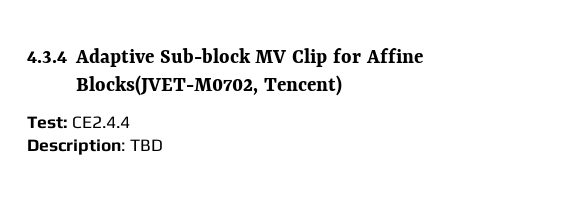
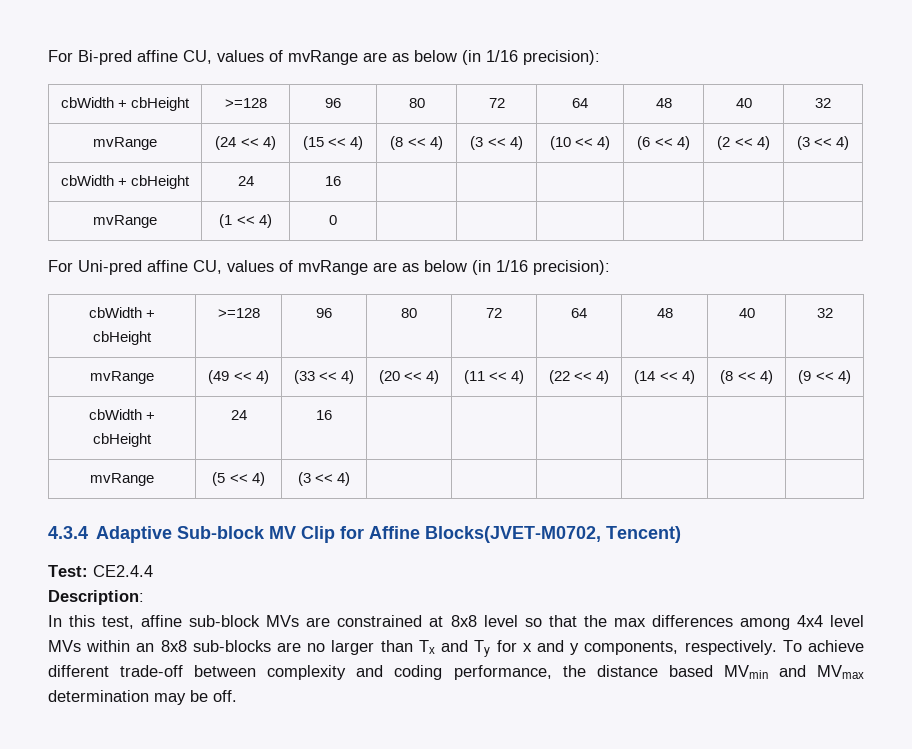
+ For Bi-pred affine CU, values of mvRange are as below (in 1/16 precision):
+ cbWidth + cbHeight | >=128 | 96 | 80 | 72 | 64 | 48 | 40 | 32
+ mvRange | (24 << 4) | (15 << 4) | (8 << 4) | (3 << 4) | (10 << 4) | (6 << 4) | (2 << 4) | (3 << 4)
+ cbWidth + cbHeight | 24 | 16 | | | | | |
+ mvRange | (1 << 4) | 0 | | | | | |
+ For Uni-pred affine CU, values of mvRange are as below (in 1/16 precision):
+ cbWidth + cbHeight | >=128 | 96 | 80 | 72 | 64 | 48 | 40 | 32
+ mvRange | (49 << 4) | (33 << 4) | (20 << 4) | (11 << 4) | (22 << 4) | (14 << 4) | (8 << 4) | (9 << 4)
+ cbWidth + cbHeight | 24 | 16 | | | | | |
+ mvRange | (5 << 4) | (3 << 4) | | | | | |
- Description: TBD
+ Description:
+ In this test, affine sub-block MVs are constrained at 8x8 level so that the max differences among 4x4 level MVs within an 8x8 sub-blocks are no larger than Tx and Ty for x and y components, respectively. To achieve different trade-off between complexity and coding performance, the distance based MVmin and MVmax determination may be off.

